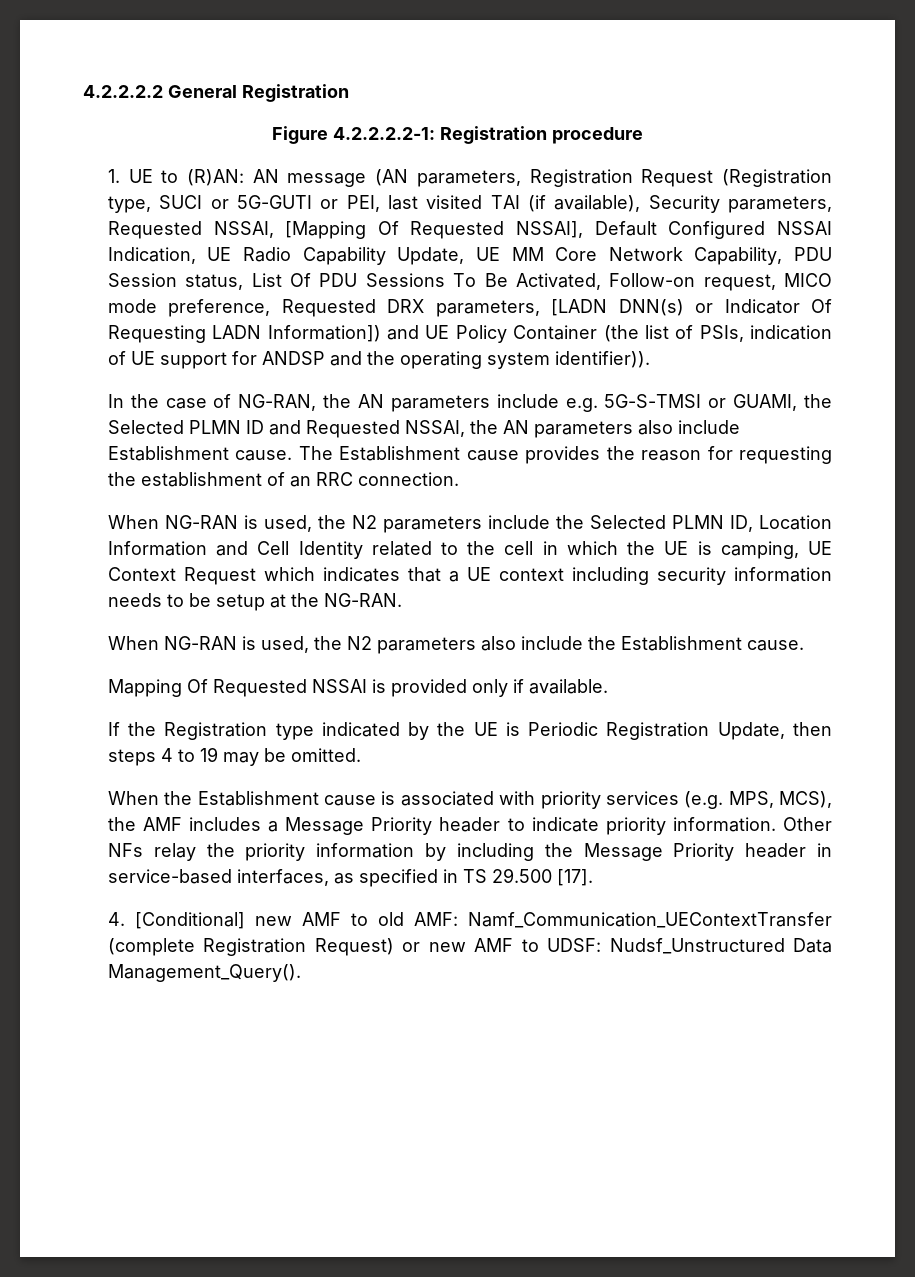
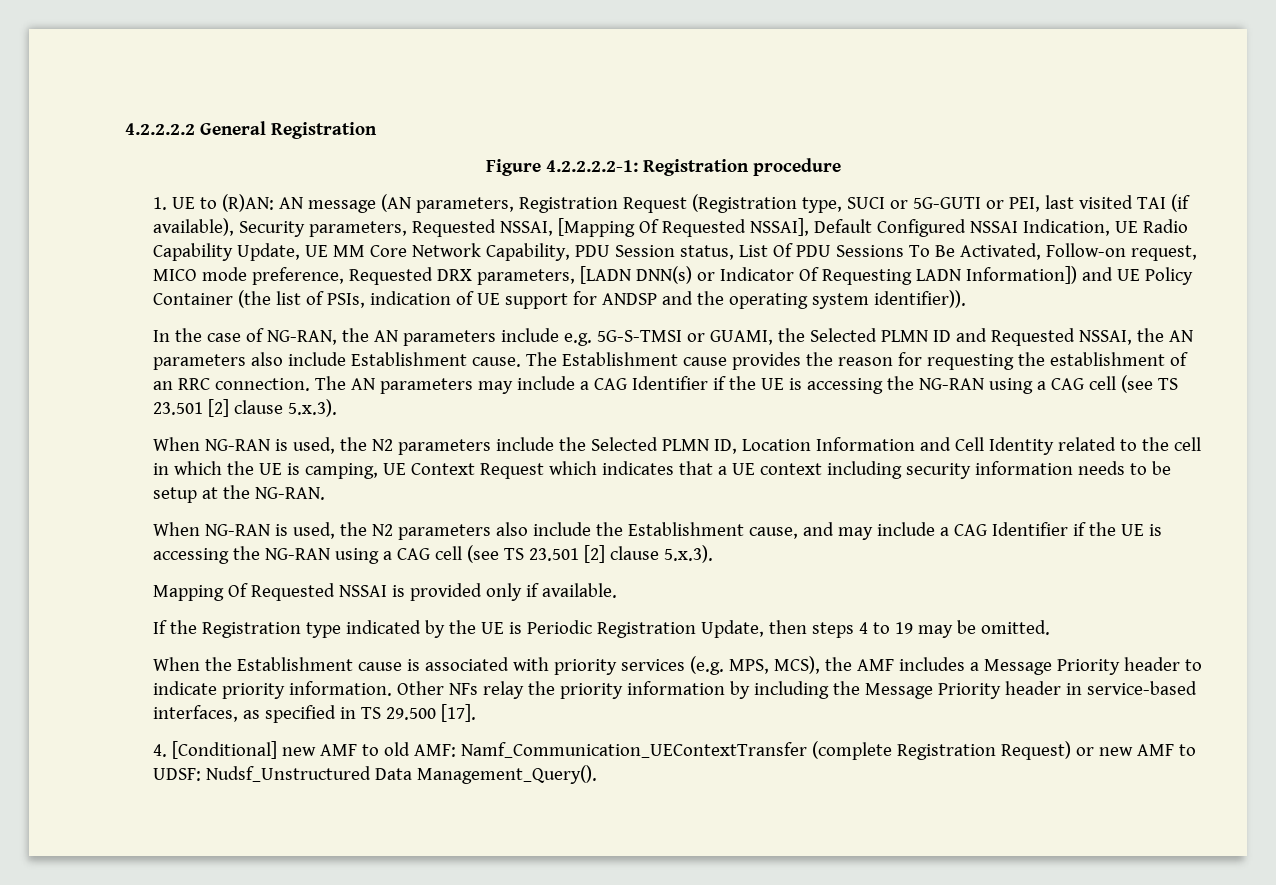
+ The AN parameters may include a CAG Identifier if the UE is accessing the NG-RAN using a CAG cell (see TS 23.501 [2] clause 5.x.3).
- When NG-RAN is used, the N2 parameters also include the Establishment cause.
+ When NG-RAN is used, the N2 parameters also include the Establishment cause, and may include a CAG Identifier if the UE is accessing the NG-RAN using a CAG cell (see TS 23.501 [2] clause 5.x.3).

